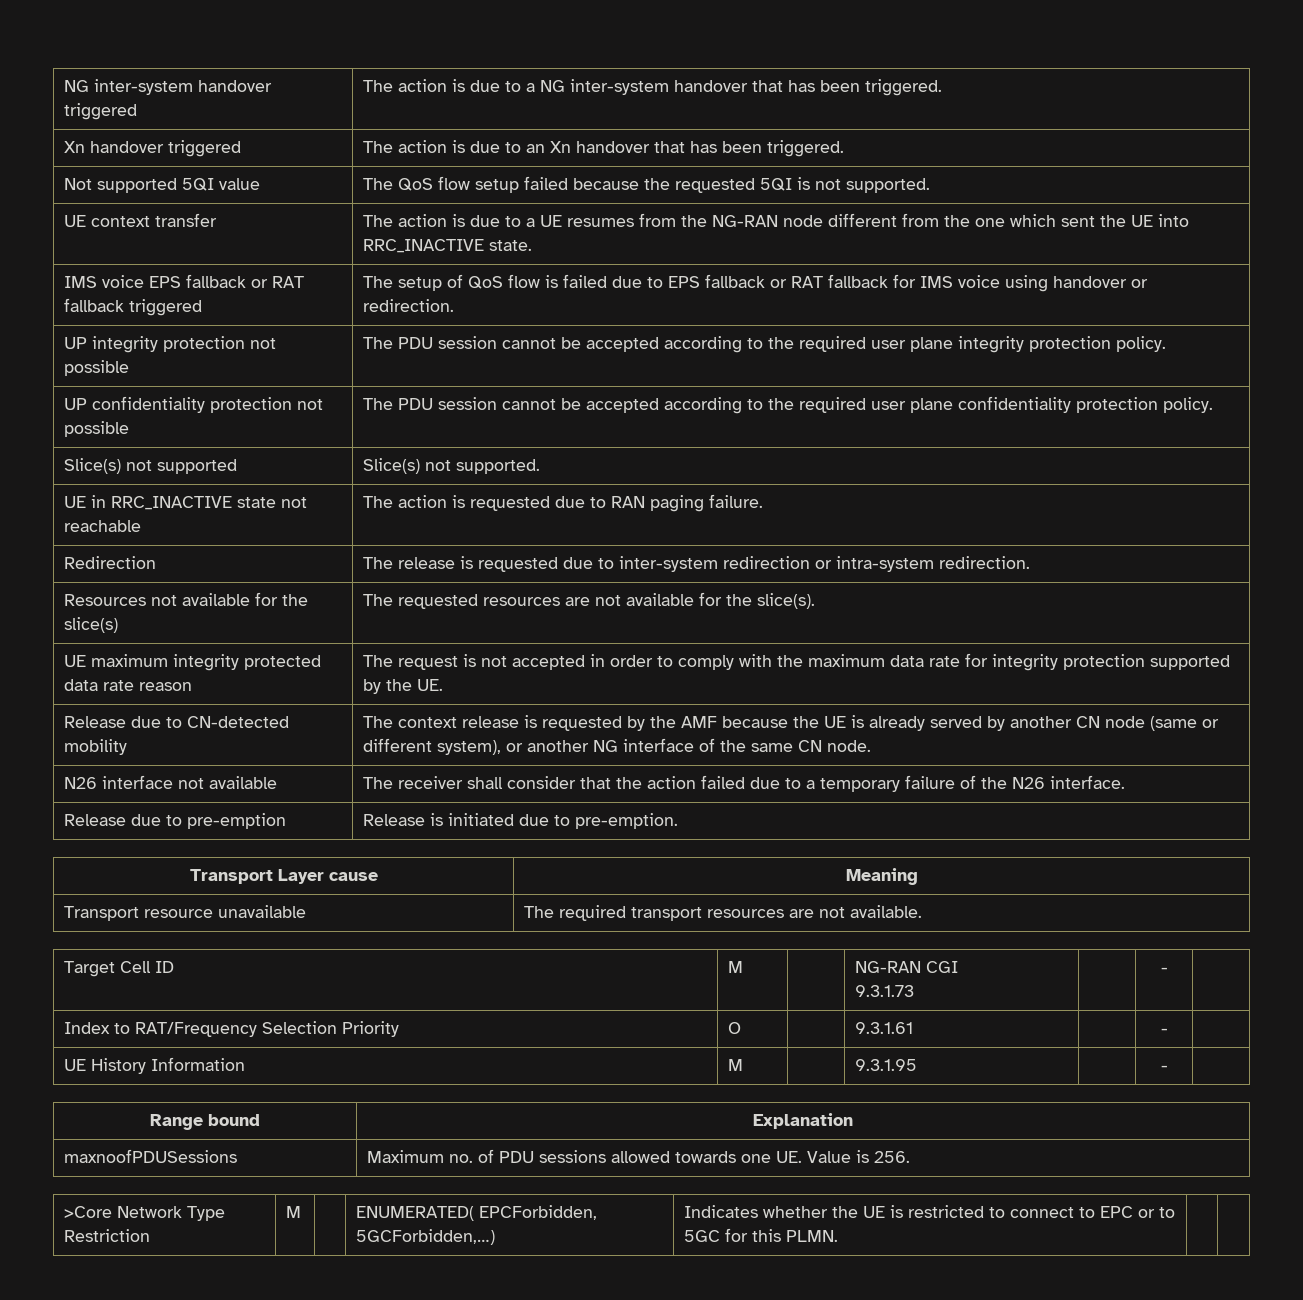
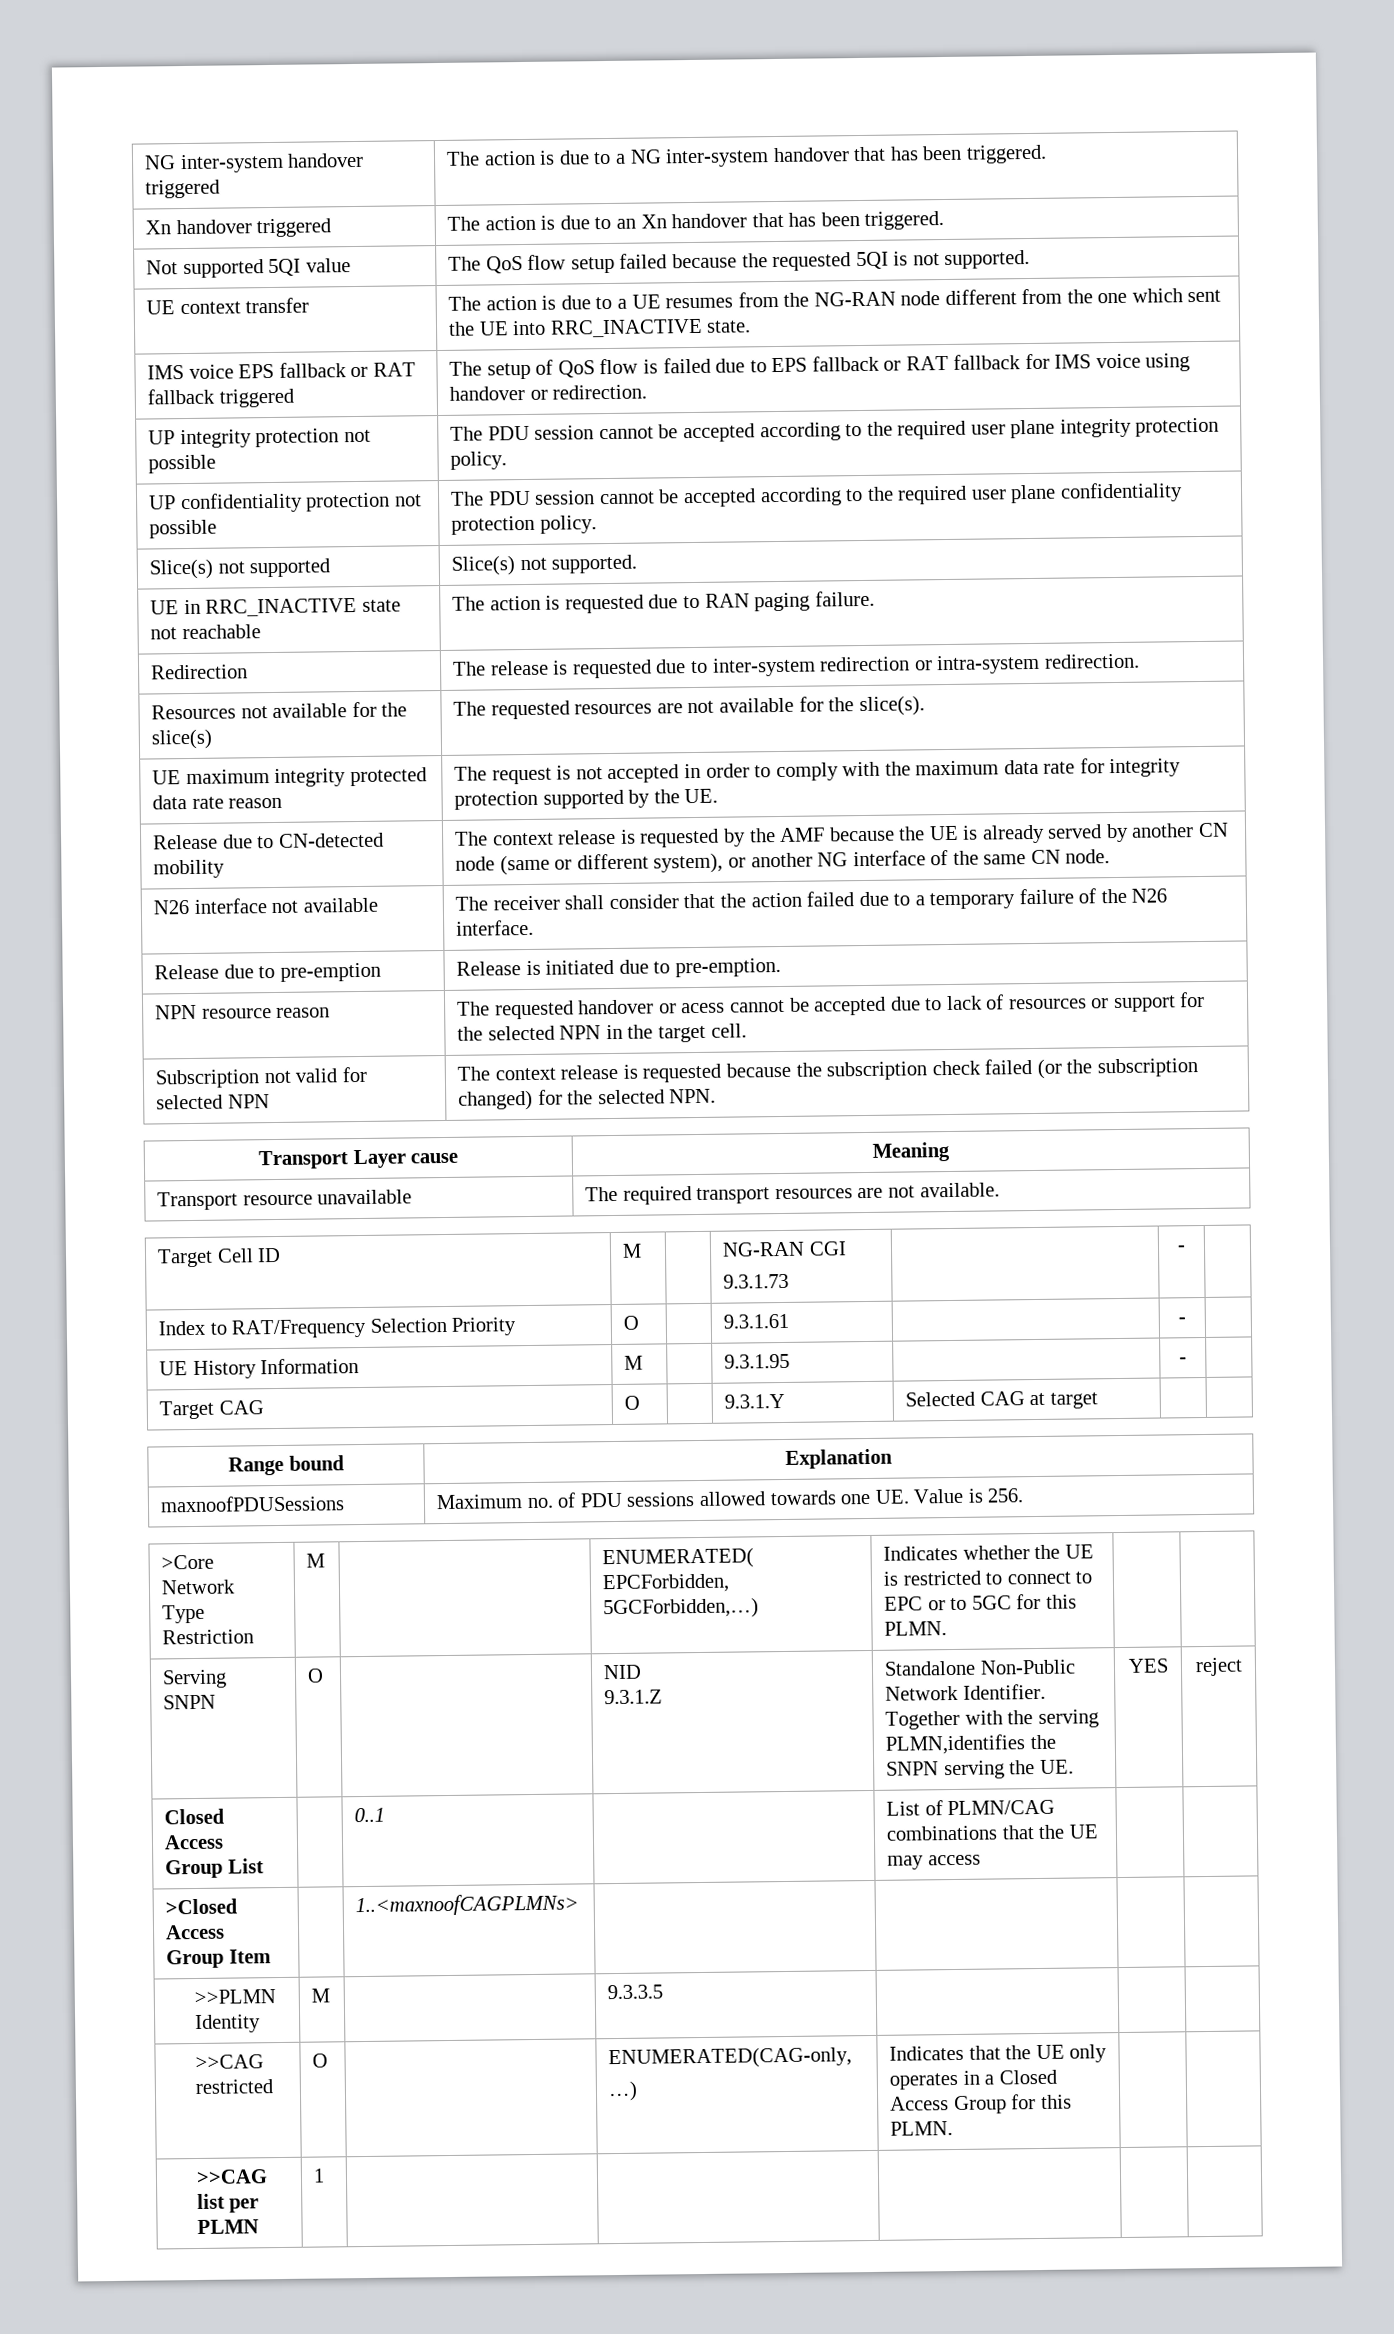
+ NPN resource reason | The requested handover or acess cannot be accepted due to lack of resources or support for the selected NPN in the target cell.
+ Subscription not valid for selected NPN | The context release is requested because the subscription check failed (or the subscription changed) for the selected NPN.
+ Target CAG | O | | 9.3.1.Y | Selected CAG at target | |
+ Serving SNPN | O | | NID
+ 9.3.1.Z | Standalone Non-Public Network Identifier. Together with the serving PLMN,identifies the SNPN serving the UE. | YES | reject
+ Closed Access Group List | | 0..1 | | List of PLMN/CAG combinations that the UE may access | |
+ >Closed Access Group Item | | 1..<maxnoofCAGPLMNs> | | | |
+ >>PLMN Identity | M | | 9.3.3.5 | | |
+ >>CAG restricted | O | | ENUMERATED(CAG-only,
+ …) | Indicates that the UE only operates in a Closed Access Group for this PLMN. | |
+ >>CAG list per PLMN | 1 | | | | |

